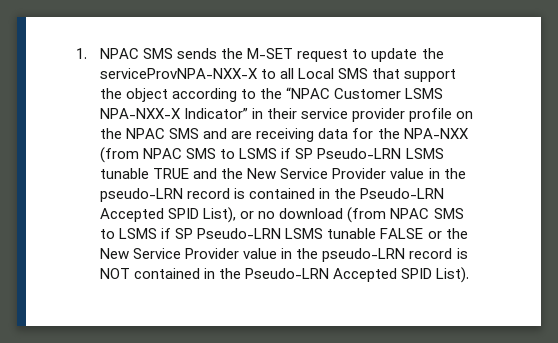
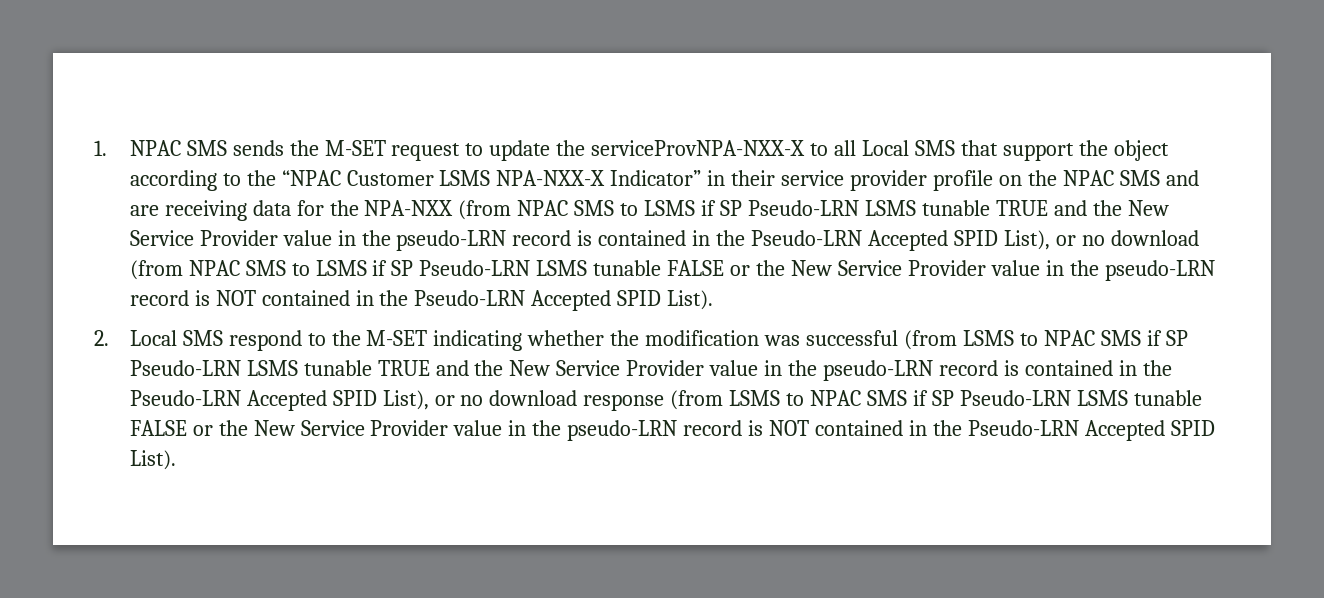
+ 2. Local SMS respond to the M-SET indicating whether the modification was successful (from LSMS to NPAC SMS if SP Pseudo-LRN LSMS tunable TRUE and the New Service Provider value in the pseudo-LRN record is contained in the Pseudo-LRN Accepted SPID List), or no download response (from LSMS to NPAC SMS if SP Pseudo-LRN LSMS tunable FALSE or the New Service Provider value in the pseudo-LRN record is NOT contained in the Pseudo-LRN Accepted SPID List).

